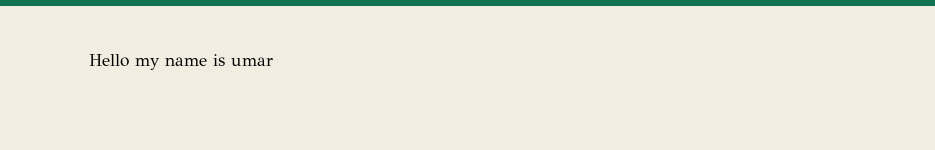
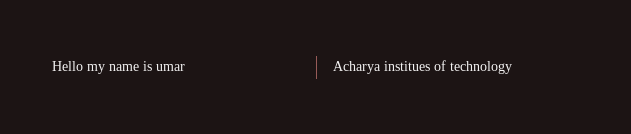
+ Acharya institues of technology

